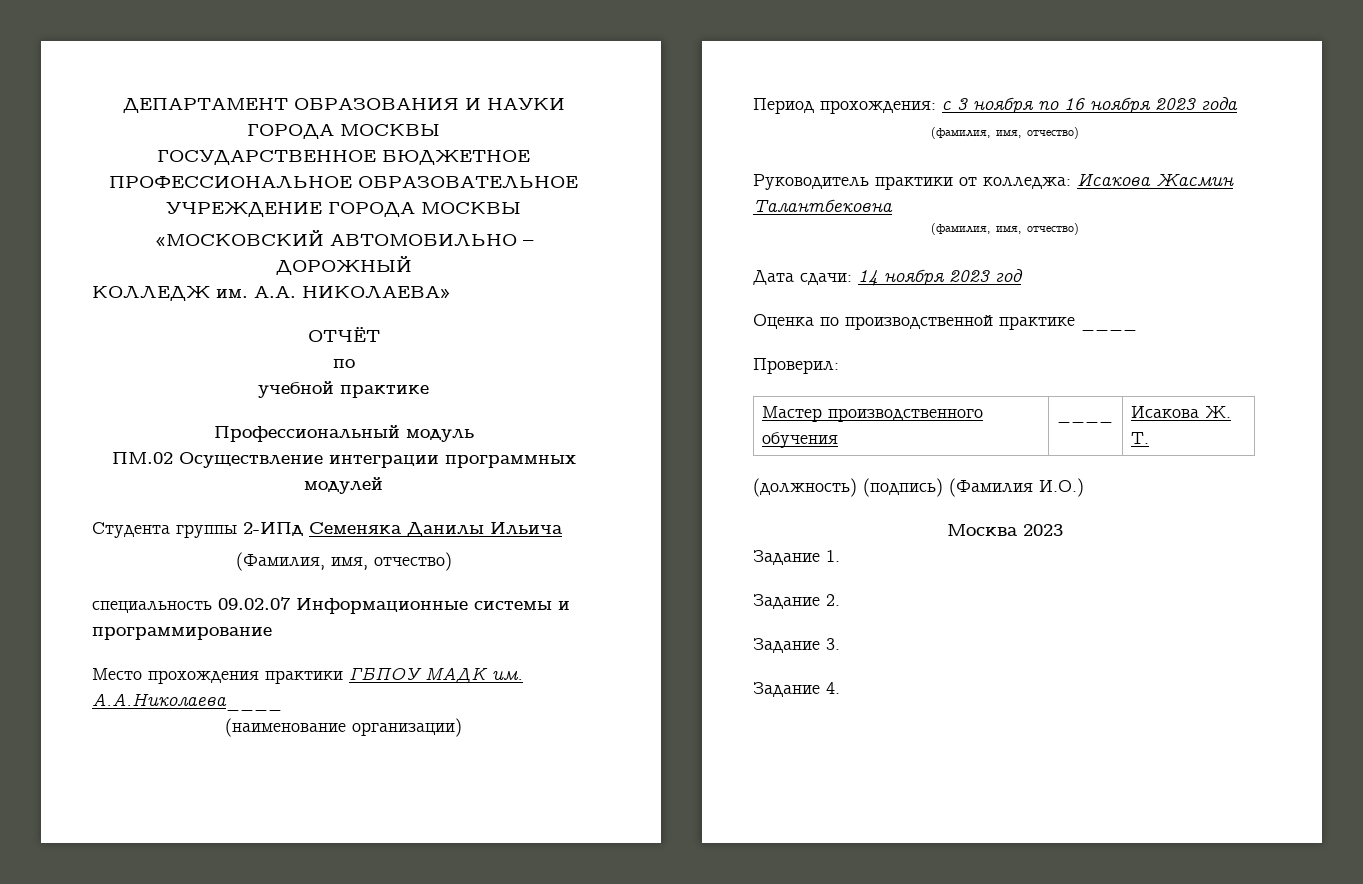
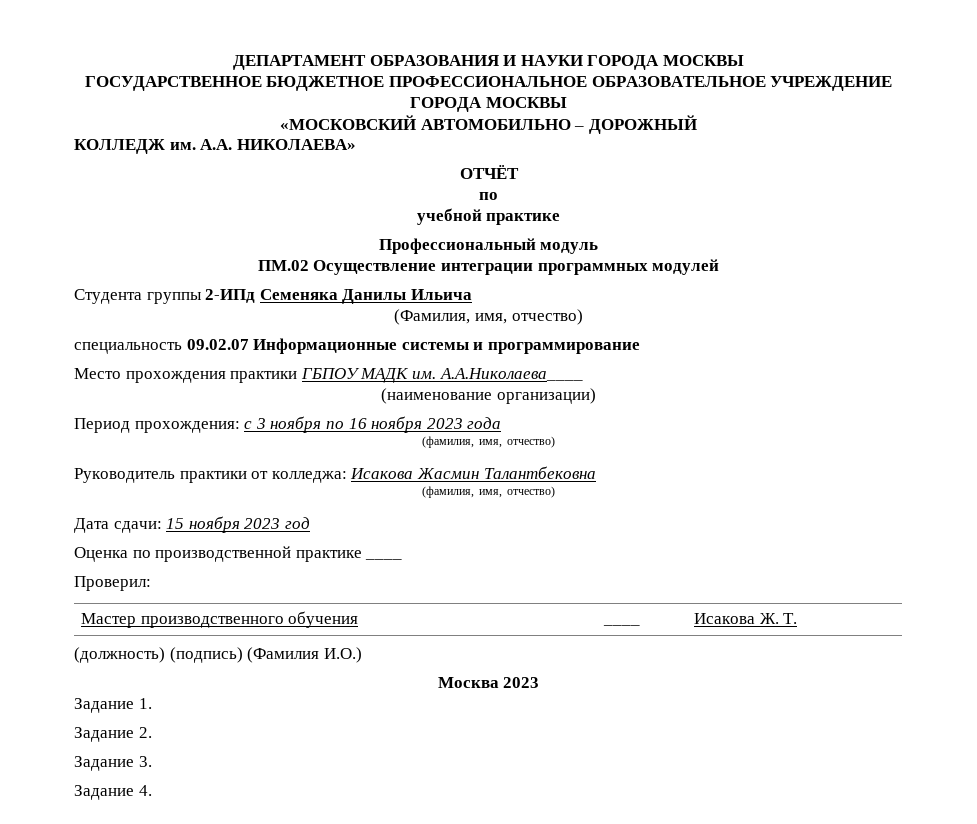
- Дата сдачи: 14 ноября 2023 год
+ Дата сдачи: 15 ноября 2023 год

